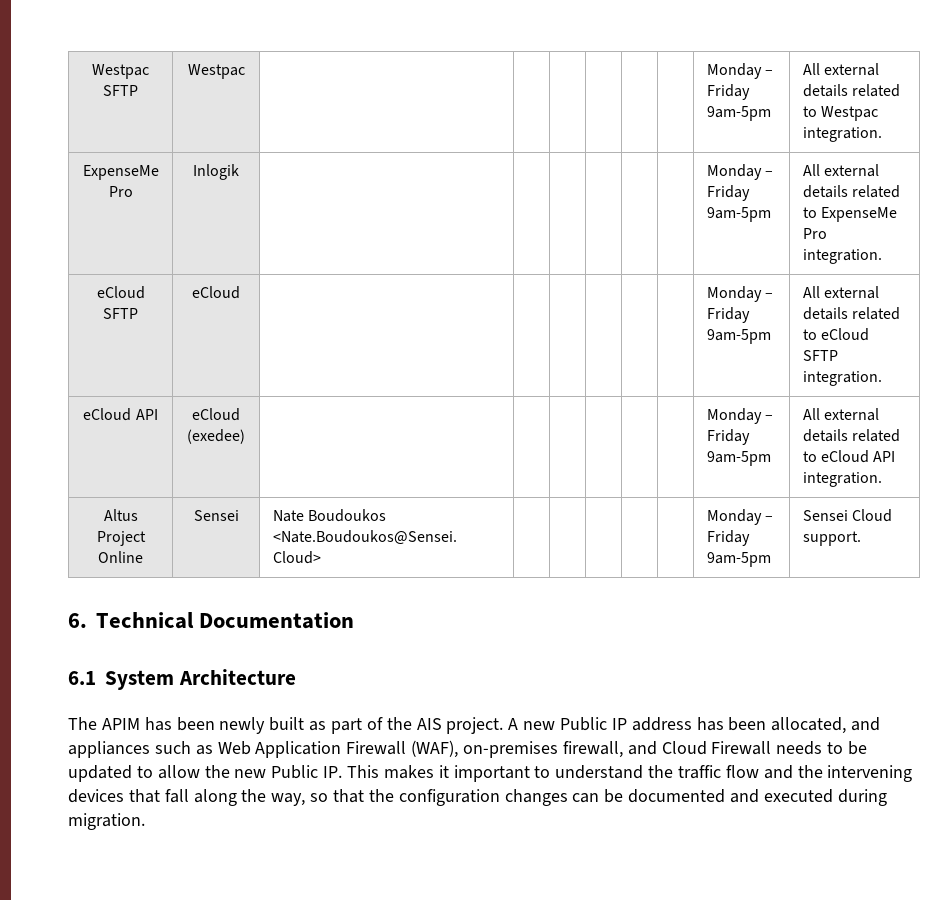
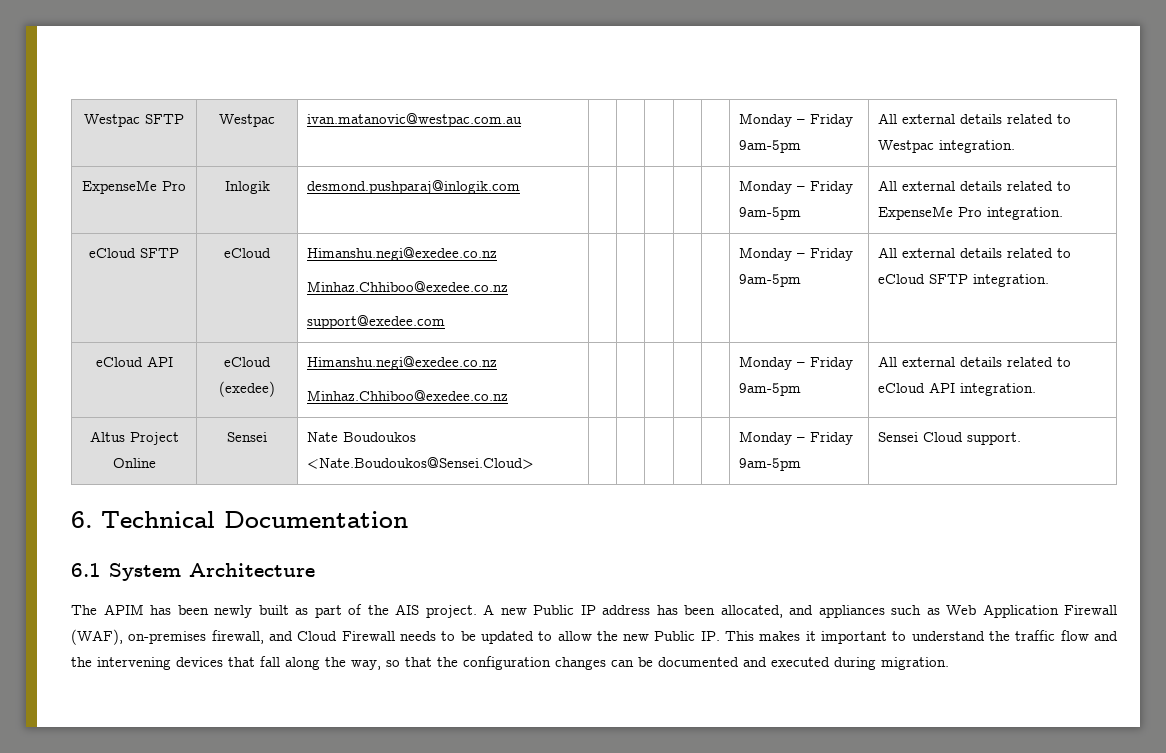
- Westpac SFTP | Westpac | | | | | | | Monday – Friday 9am-5pm | All external details related to Westpac integration.
+ Westpac SFTP | Westpac | ivan.matanovic@westpac.com.au | | | | | | Monday – Friday 9am-5pm | All external details related to Westpac integration.
- ExpenseMe Pro | Inlogik | | | | | | | Monday – Friday 9am-5pm | All external details related to ExpenseMe Pro integration.
+ ExpenseMe Pro | Inlogik | desmond.pushparaj@inlogik.com | | | | | | Monday – Friday 9am-5pm | All external details related to ExpenseMe Pro integration.
- eCloud SFTP | eCloud | | | | | | | Monday – Friday 9am-5pm | All external details related to eCloud SFTP integration.
+ eCloud SFTP | eCloud | Himanshu.negi@exedee.co.nz
+ Minhaz.Chhiboo@exedee.co.nz
+ support@exedee.com | | | | | | Monday – Friday 9am-5pm | All external details related to eCloud SFTP integration.
- eCloud API | eCloud (exedee) | | | | | | | Monday – Friday 9am-5pm | All external details related to eCloud API integration.
+ eCloud API | eCloud (exedee) | Himanshu.negi@exedee.co.nz
+ Minhaz.Chhiboo@exedee.co.nz | | | | | | Monday – Friday 9am-5pm | All external details related to eCloud API integration.

